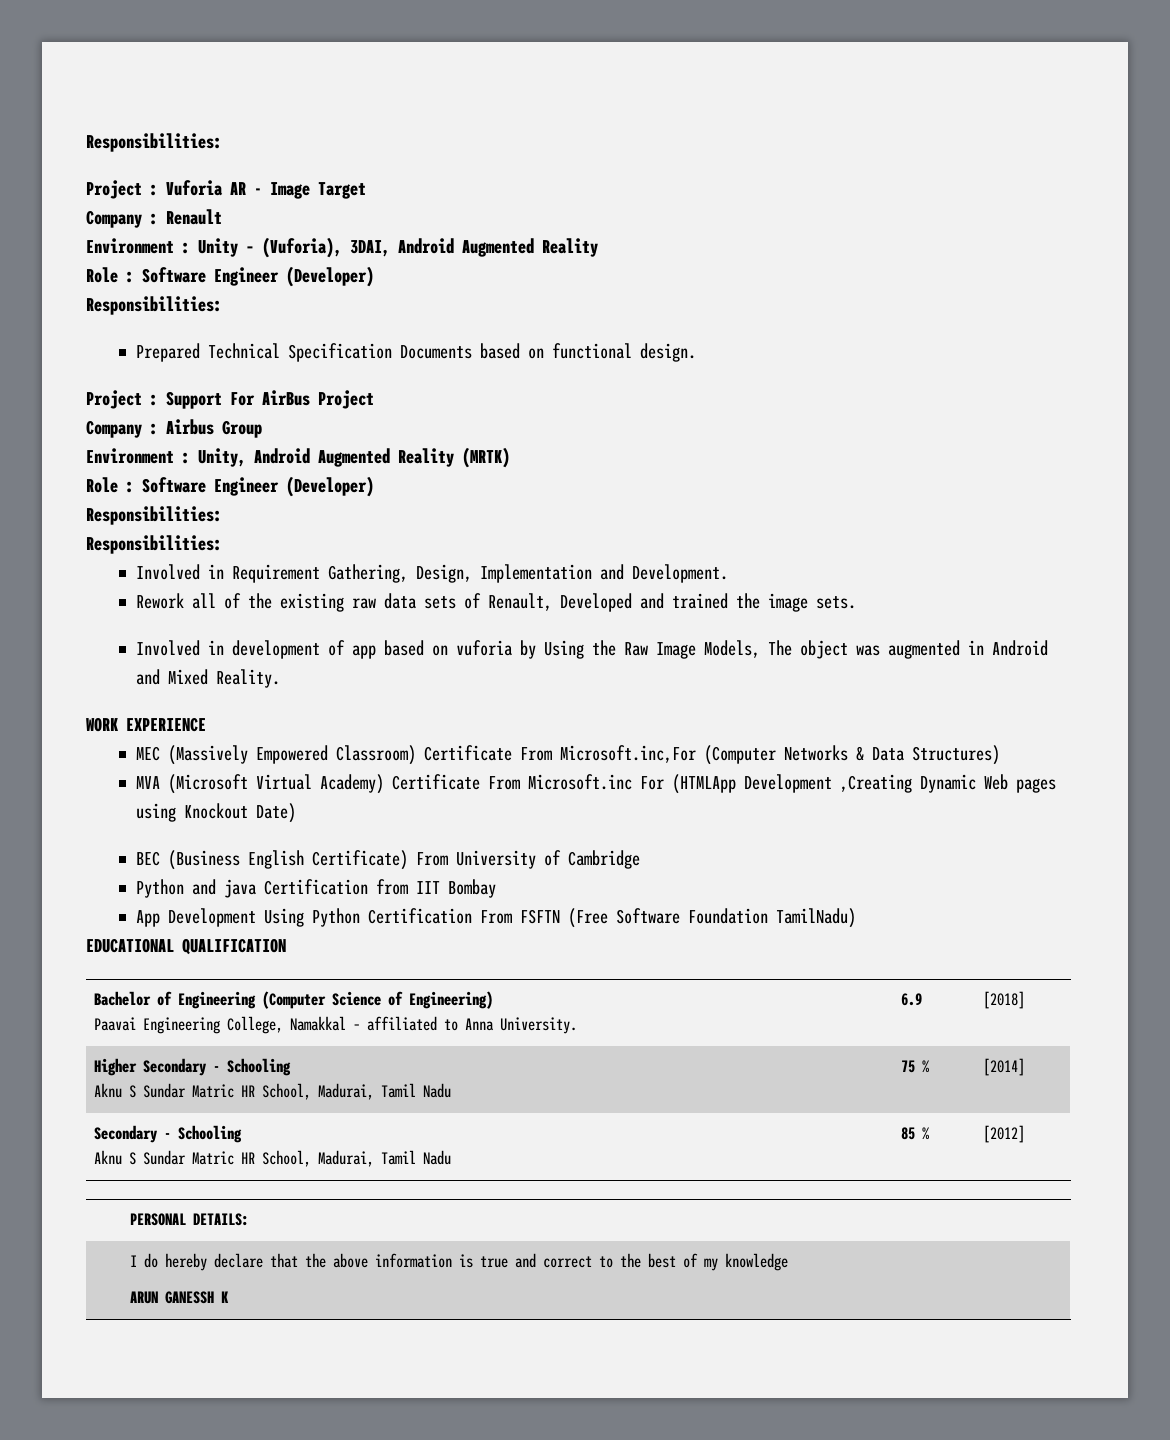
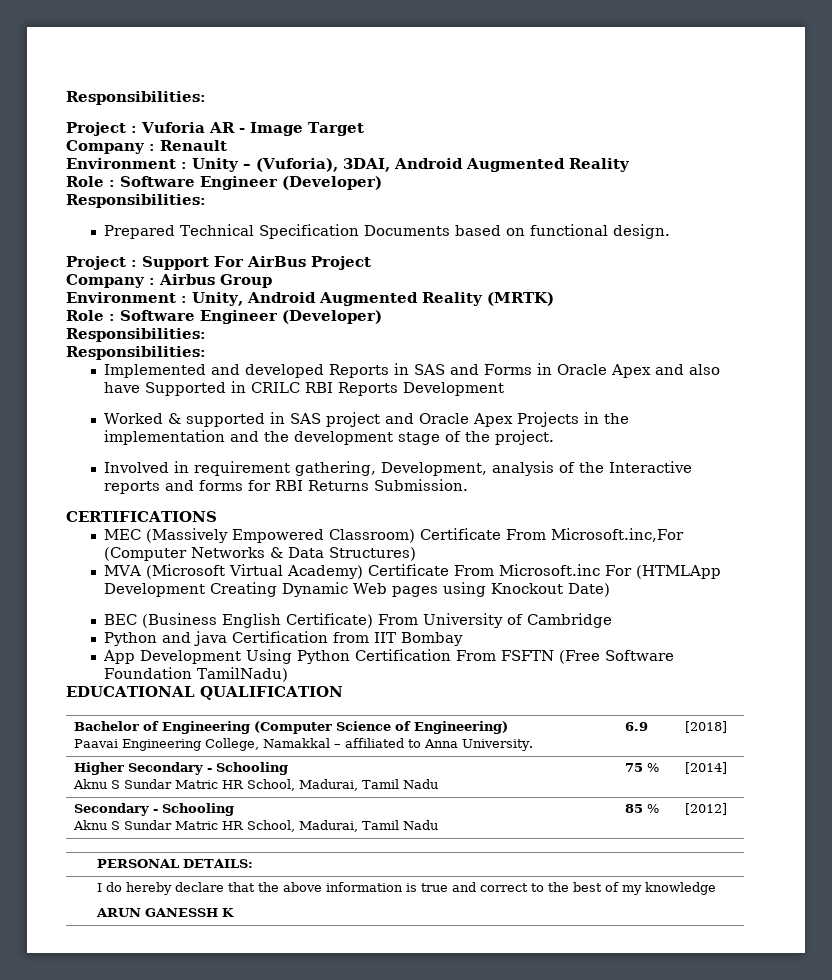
- Involved in Requirement Gathering, Design, Implementation and Development.
- Rework all of the existing raw data sets of Renault, Developed and trained the image sets.
- Involved in development of app based on vuforia by Using the Raw Image Models, The object was augmented in Android and Mixed Reality.
- WORK EXPERIENCE
+ Implemented and developed Reports in SAS and Forms in Oracle Apex and also have Supported in CRILC RBI Reports Development
+ Worked & supported in SAS project and Oracle Apex Projects in the implementation and the development stage of the project.
+ Involved in requirement gathering, Development, analysis of the Interactive reports and forms for RBI Returns Submission.
+ CERTIFICATIONS
- MVA (Microsoft Virtual Academy) Certificate From Microsoft.inc For (HTMLApp Development ,Creating Dynamic Web pages using Knockout Date)
+ MVA (Microsoft Virtual Academy) Certificate From Microsoft.inc For (HTMLApp Development Creating Dynamic Web pages using Knockout Date)

